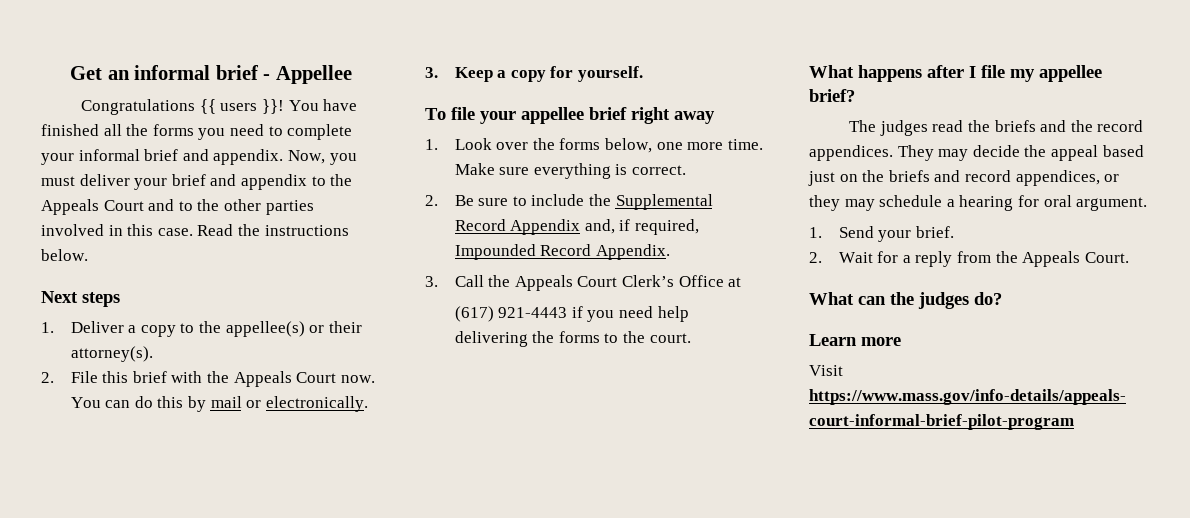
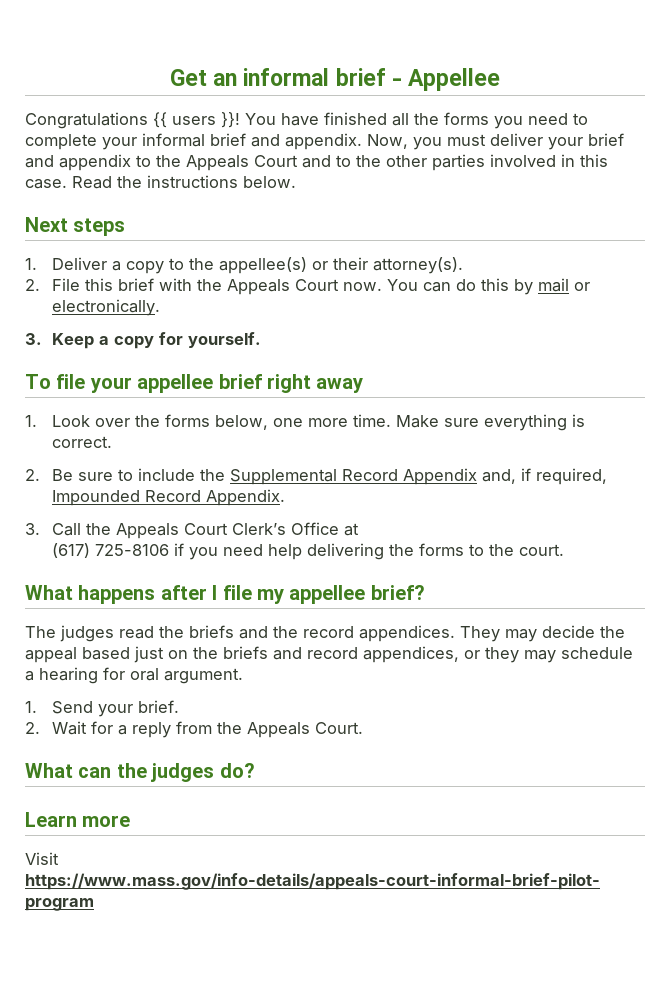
- (617) 921-4443 if you need help delivering the forms to the court.
+ (617) 725-8106 if you need help delivering the forms to the court.

